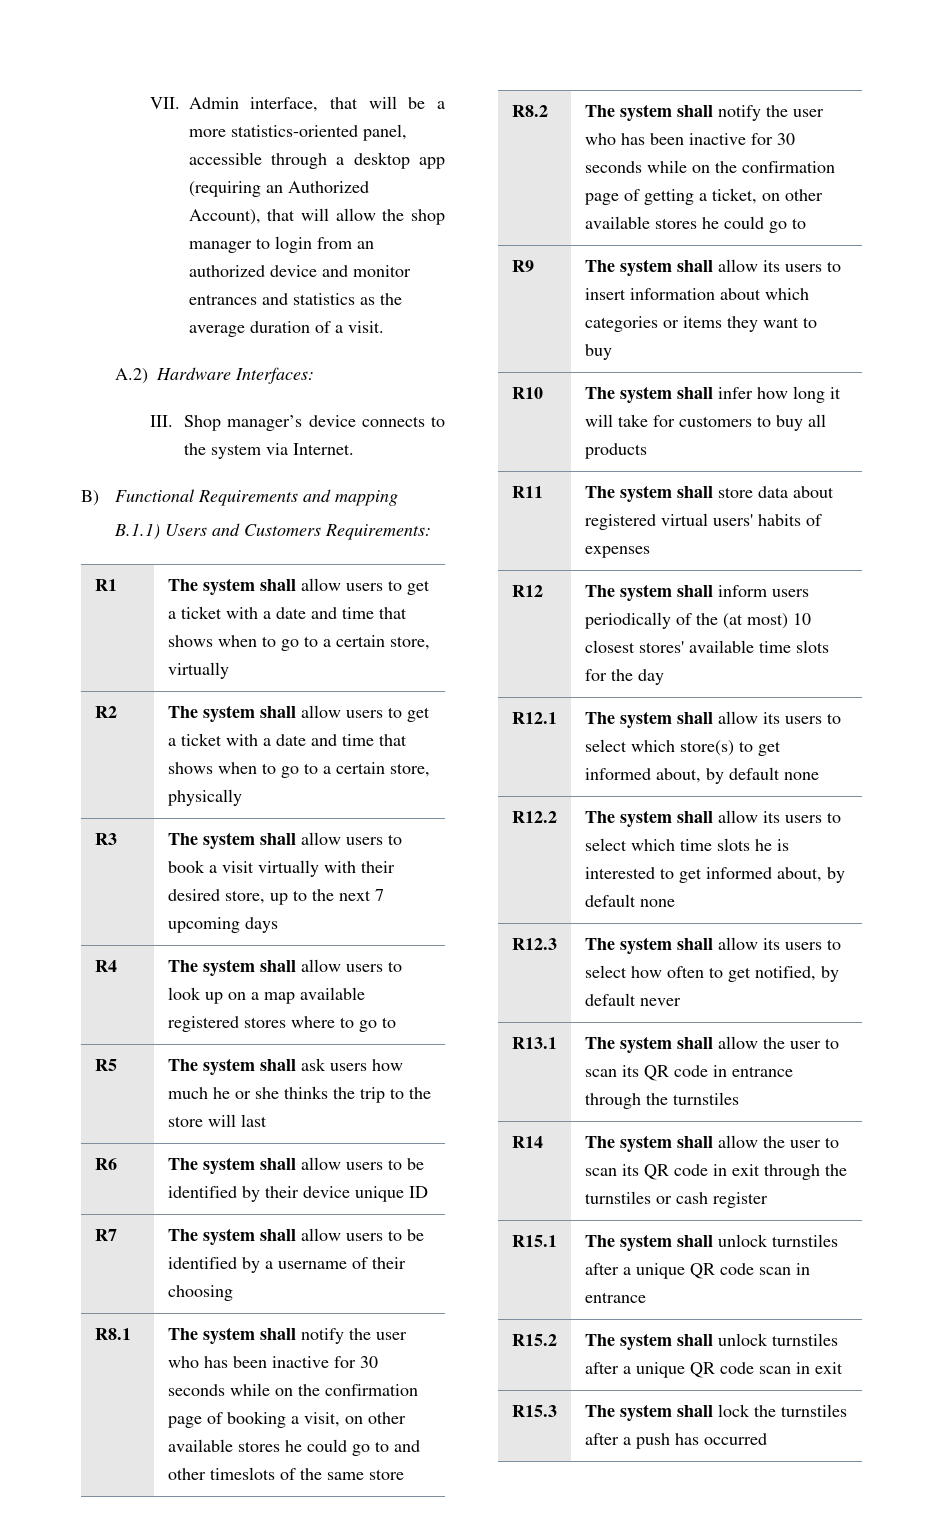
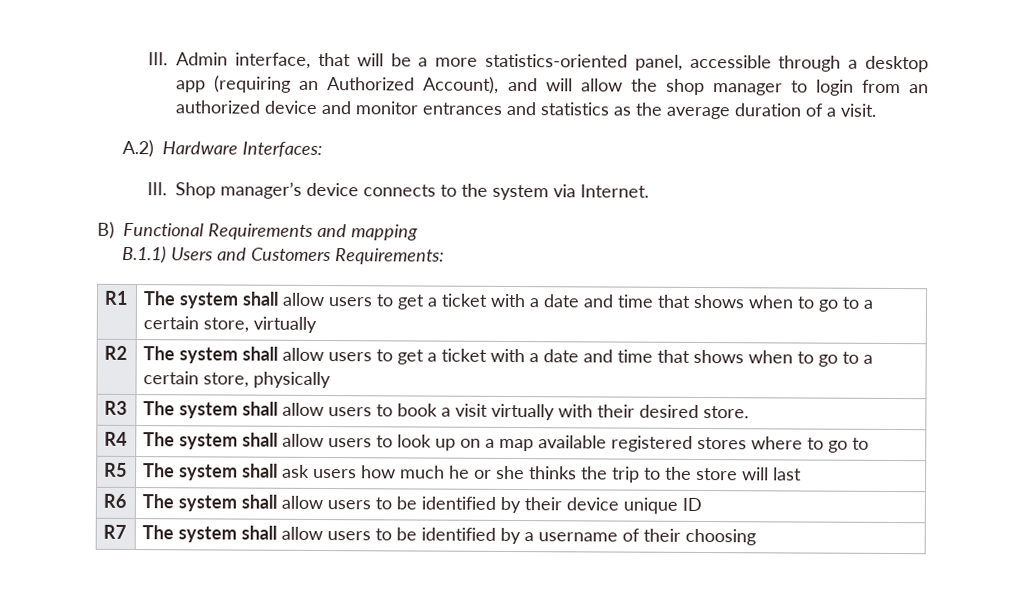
- VII. Admin interface, that will be a more statistics-oriented panel, accessible through a desktop app (requiring an Authorized Account), that will allow the shop manager to login from an authorized device and monitor entrances and statistics as the average duration of a visit.
+ III. Admin interface, that will be a more statistics-oriented panel, accessible through a desktop app (requiring an Authorized Account), and will allow the shop manager to login from an authorized device and monitor entrances and statistics as the average duration of a visit.
- R3 | The system shall allow users to book a visit virtually with their desired store, up to the next 7 upcoming days
+ R3 | The system shall allow users to book a visit virtually with their desired store.
- R8.1 | The system shall notify the user who has been inactive for 30 seconds while on the confirmation page of booking a visit, on other available stores he could go to and other timeslots of the same store
- R8.2 | The system shall notify the user who has been inactive for 30 seconds while on the confirmation page of getting a ticket, on other available stores he could go to
- R9 | The system shall allow its users to insert information about which categories or items they want to buy
- R10 | The system shall infer how long it will take for customers to buy all products
- R11 | The system shall store data about registered virtual users' habits of expenses
- R12 | The system shall inform users periodically of the (at most) 10 closest stores' available time slots for the day
- R12.1 | The system shall allow its users to select which store(s) to get informed about, by default none
- R12.2 | The system shall allow its users to select which time slots he is interested to get informed about, by default none
- R12.3 | The system shall allow its users to select how often to get notified, by default never
- R13.1 | The system shall allow the user to scan its QR code in entrance through the turnstiles
- R14 | The system shall allow the user to scan its QR code in exit through the turnstiles or cash register
- R15.1 | The system shall unlock turnstiles after a unique QR code scan in entrance
- R15.2 | The system shall unlock turnstiles after a unique QR code scan in exit
- R15.3 | The system shall lock the turnstiles after a push has occurred

